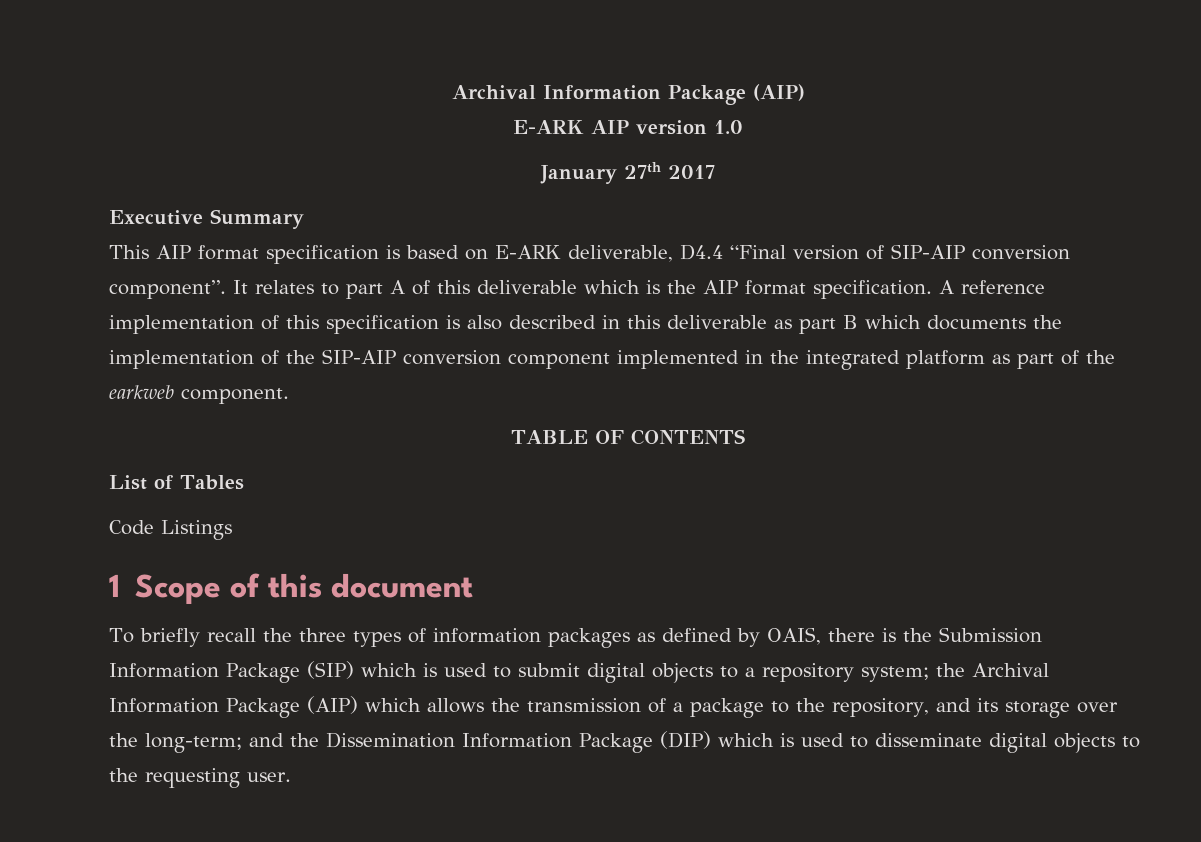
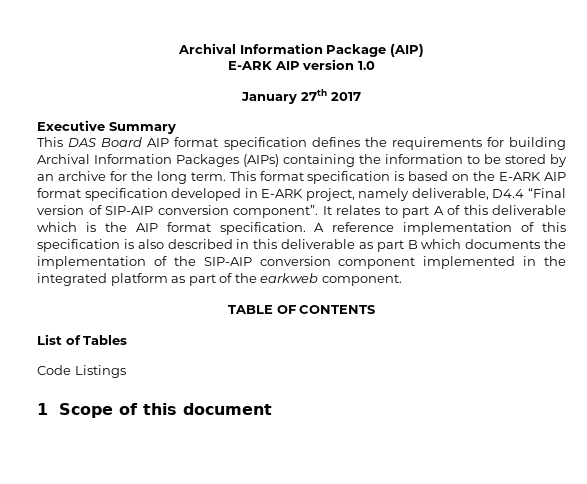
- This AIP format specification is based on E-ARK deliverable, D4.4 “Final version of SIP-AIP conversion component”.
+ This DAS Board AIP format specification defines the requirements for building Archival Information Packages (AIPs) containing the information to be stored by an archive for the long term. This format specification is based on the E-ARK AIP format specification developed in E-ARK project, namely deliverable, D4.4 “Final version of SIP-AIP conversion component”.
- To briefly recall the three types of information packages as defined by OAIS, there is the Submission Information Package (SIP) which is used to submit digital objects to a repository system; the Archival Information Package (AIP) which allows the transmission of a package to the repository, and its storage over the long-term; and the Dissemination Information Package (DIP) which is used to disseminate digital objects to the requesting user.

